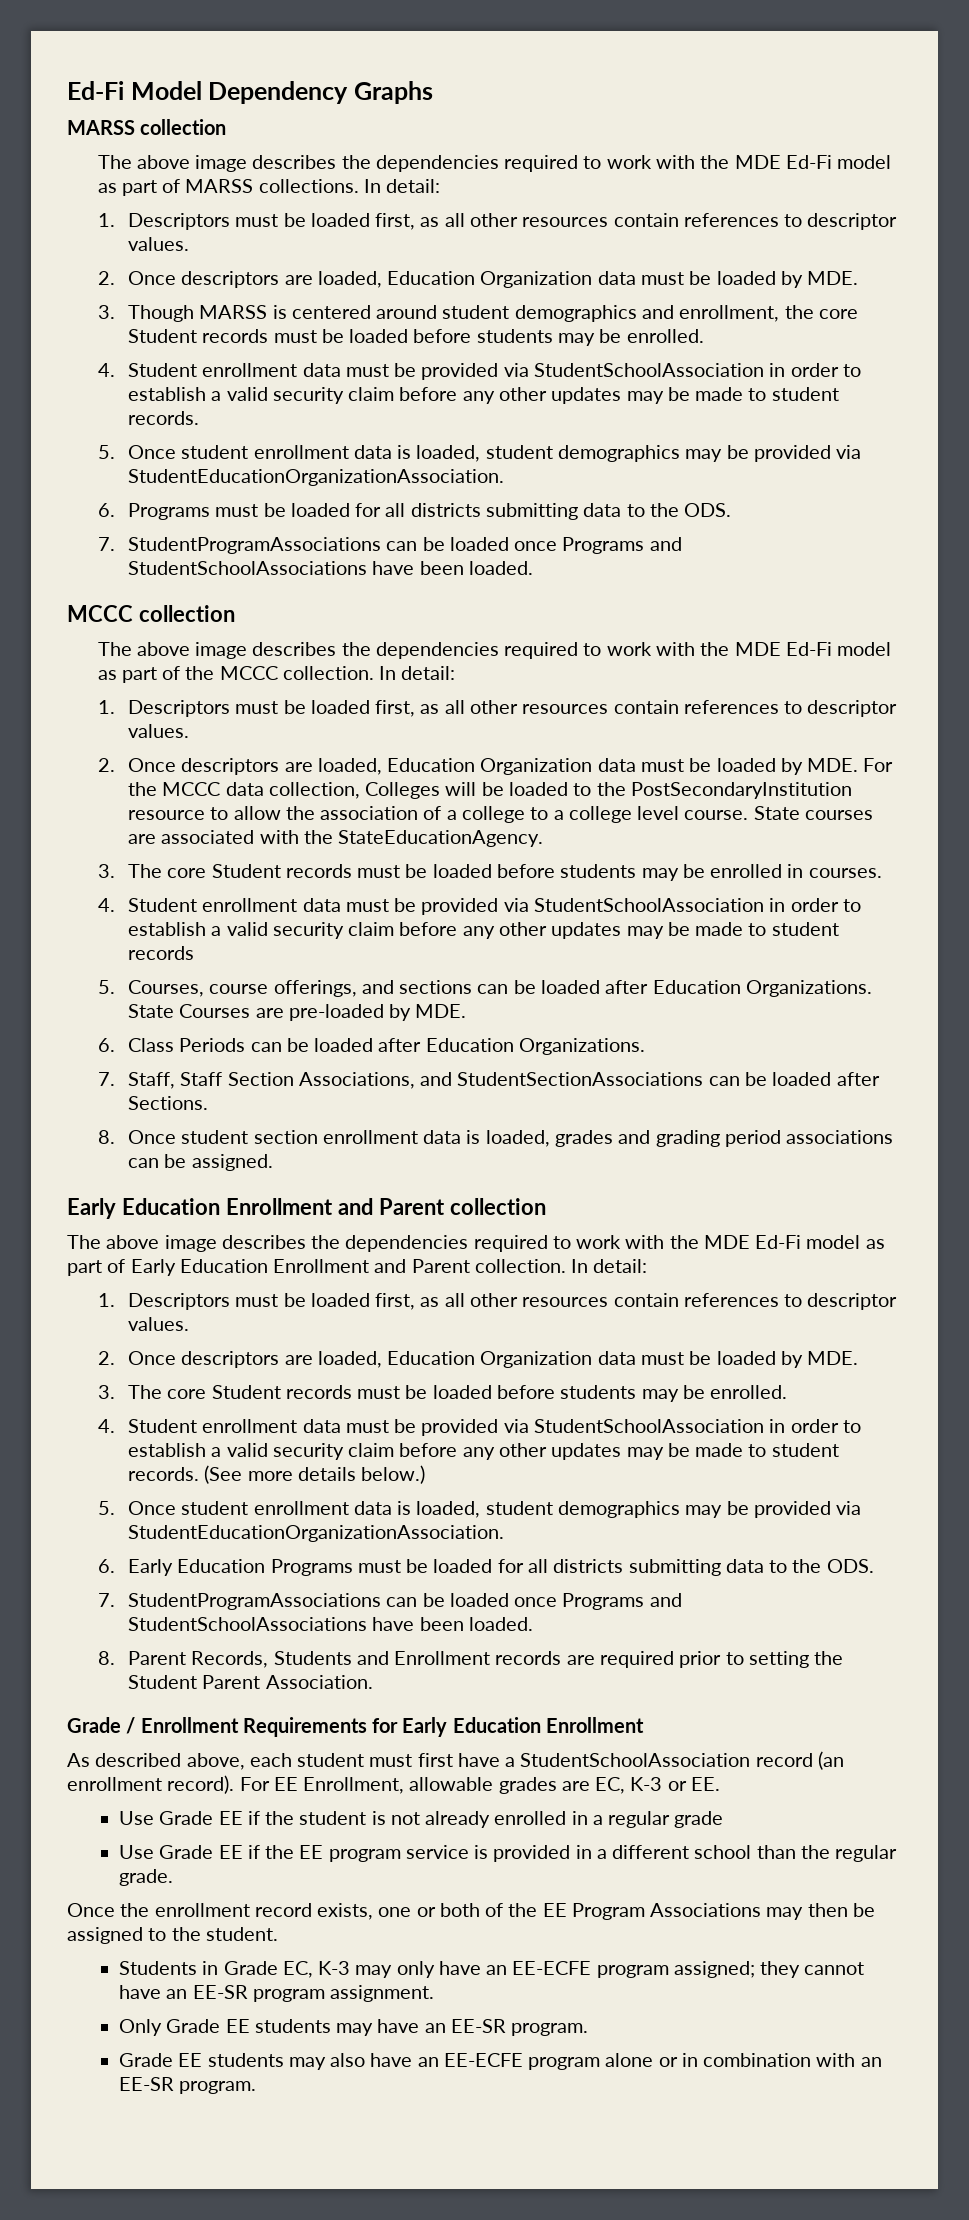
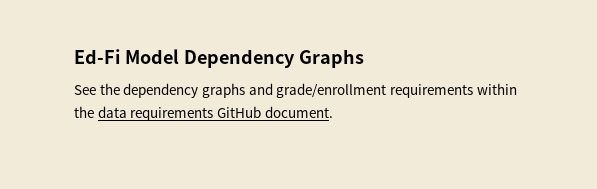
- MARSS collection
- The above image describes the dependencies required to work with the MDE Ed-Fi model as part of MARSS collections. In detail:
- 1. Descriptors must be loaded first, as all other resources contain references to descriptor values.
- 2. Once descriptors are loaded, Education Organization data must be loaded by MDE.
- 3. Though MARSS is centered around student demographics and enrollment, the core Student records must be loaded before students may be enrolled.
- 4. Student enrollment data must be provided via StudentSchoolAssociation in order to establish a valid security claim before any other updates may be made to student records.
- 5. Once student enrollment data is loaded, student demographics may be provided via StudentEducationOrganizationAssociation.
- 6. Programs must be loaded for all districts submitting data to the ODS.
- 7. StudentProgramAssociations can be loaded once Programs and StudentSchoolAssociations have been loaded.
- MCCC collection
- The above image describes the dependencies required to work with the MDE Ed-Fi model as part of the MCCC collection. In detail:
- 1. Descriptors must be loaded first, as all other resources contain references to descriptor values.
- 2. Once descriptors are loaded, Education Organization data must be loaded by MDE. For the MCCC data collection, Colleges will be loaded to the PostSecondaryInstitution resource to allow the association of a college to a college level course. State courses are associated with the StateEducationAgency.
- 3. The core Student records must be loaded before students may be enrolled in courses.
- 4. Student enrollment data must be provided via StudentSchoolAssociation in order to establish a valid security claim before any other updates may be made to student records
- 5. Courses, course offerings, and sections can be loaded after Education Organizations. State Courses are pre-loaded by MDE.
- 6. Class Periods can be loaded after Education Organizations.
- 7. Staff, Staff Section Associations, and StudentSectionAssociations can be loaded after Sections.
- 8. Once student section enrollment data is loaded, grades and grading period associations can be assigned.
- Early Education Enrollment and Parent collection
- The above image describes the dependencies required to work with the MDE Ed-Fi model as part of Early Education Enrollment and Parent collection. In detail:
- 1. Descriptors must be loaded first, as all other resources contain references to descriptor values.
- 2. Once descriptors are loaded, Education Organization data must be loaded by MDE.
- 3. The core Student records must be loaded before students may be enrolled.
- 4. Student enrollment data must be provided via StudentSchoolAssociation in order to establish a valid security claim before any other updates may be made to student records. (See more details below.)
- 5. Once student enrollment data is loaded, student demographics may be provided via StudentEducationOrganizationAssociation.
- 6. Early Education Programs must be loaded for all districts submitting data to the ODS.
- 7. StudentProgramAssociations can be loaded once Programs and StudentSchoolAssociations have been loaded.
- 8. Parent Records, Students and Enrollment records are required prior to setting the Student Parent Association.
- Grade / Enrollment Requirements for Early Education Enrollment
- As described above, each student must first have a StudentSchoolAssociation record (an enrollment record). For EE Enrollment, allowable grades are EC, K-3 or EE.
- Use Grade EE if the student is not already enrolled in a regular grade
- Use Grade EE if the EE program service is provided in a different school than the regular grade.
- Once the enrollment record exists, one or both of the EE Program Associations may then be assigned to the student.
- Students in Grade EC, K-3 may only have an EE-ECFE program assigned; they cannot have an EE-SR program assignment.
- Only Grade EE students may have an EE-SR program.
- Grade EE students may also have an EE-ECFE program alone or in combination with an EE-SR program.
+ See the dependency graphs and grade/enrollment requirements within the data requirements GitHub document.

